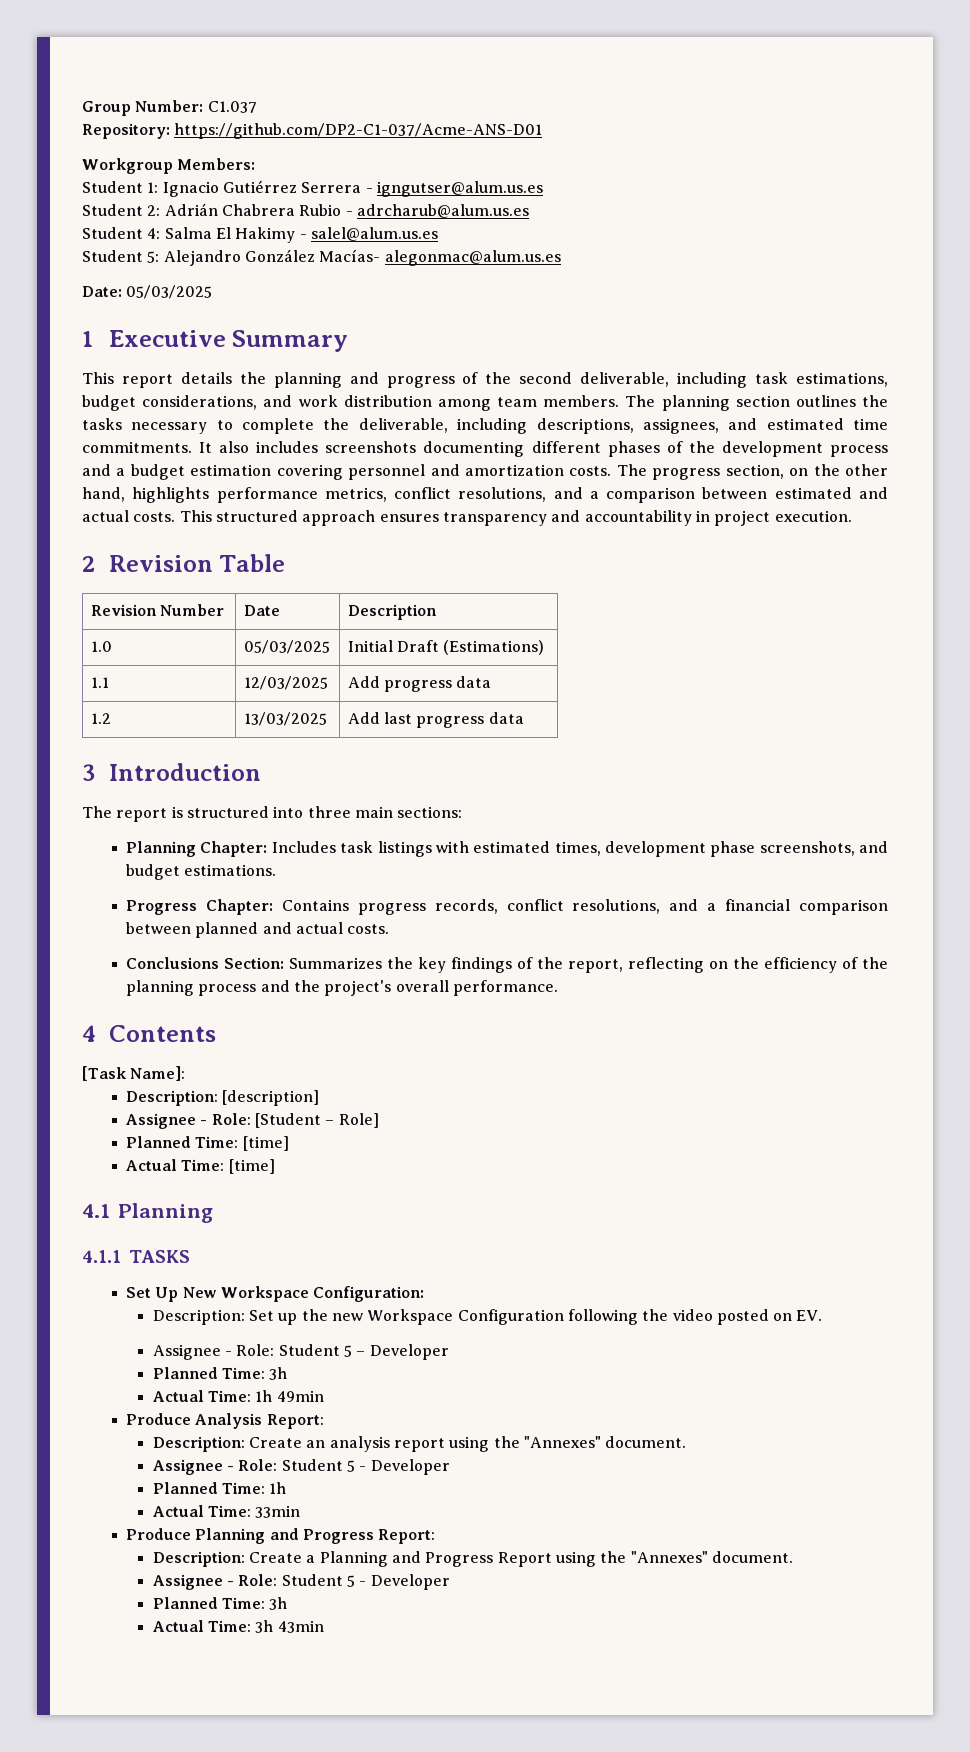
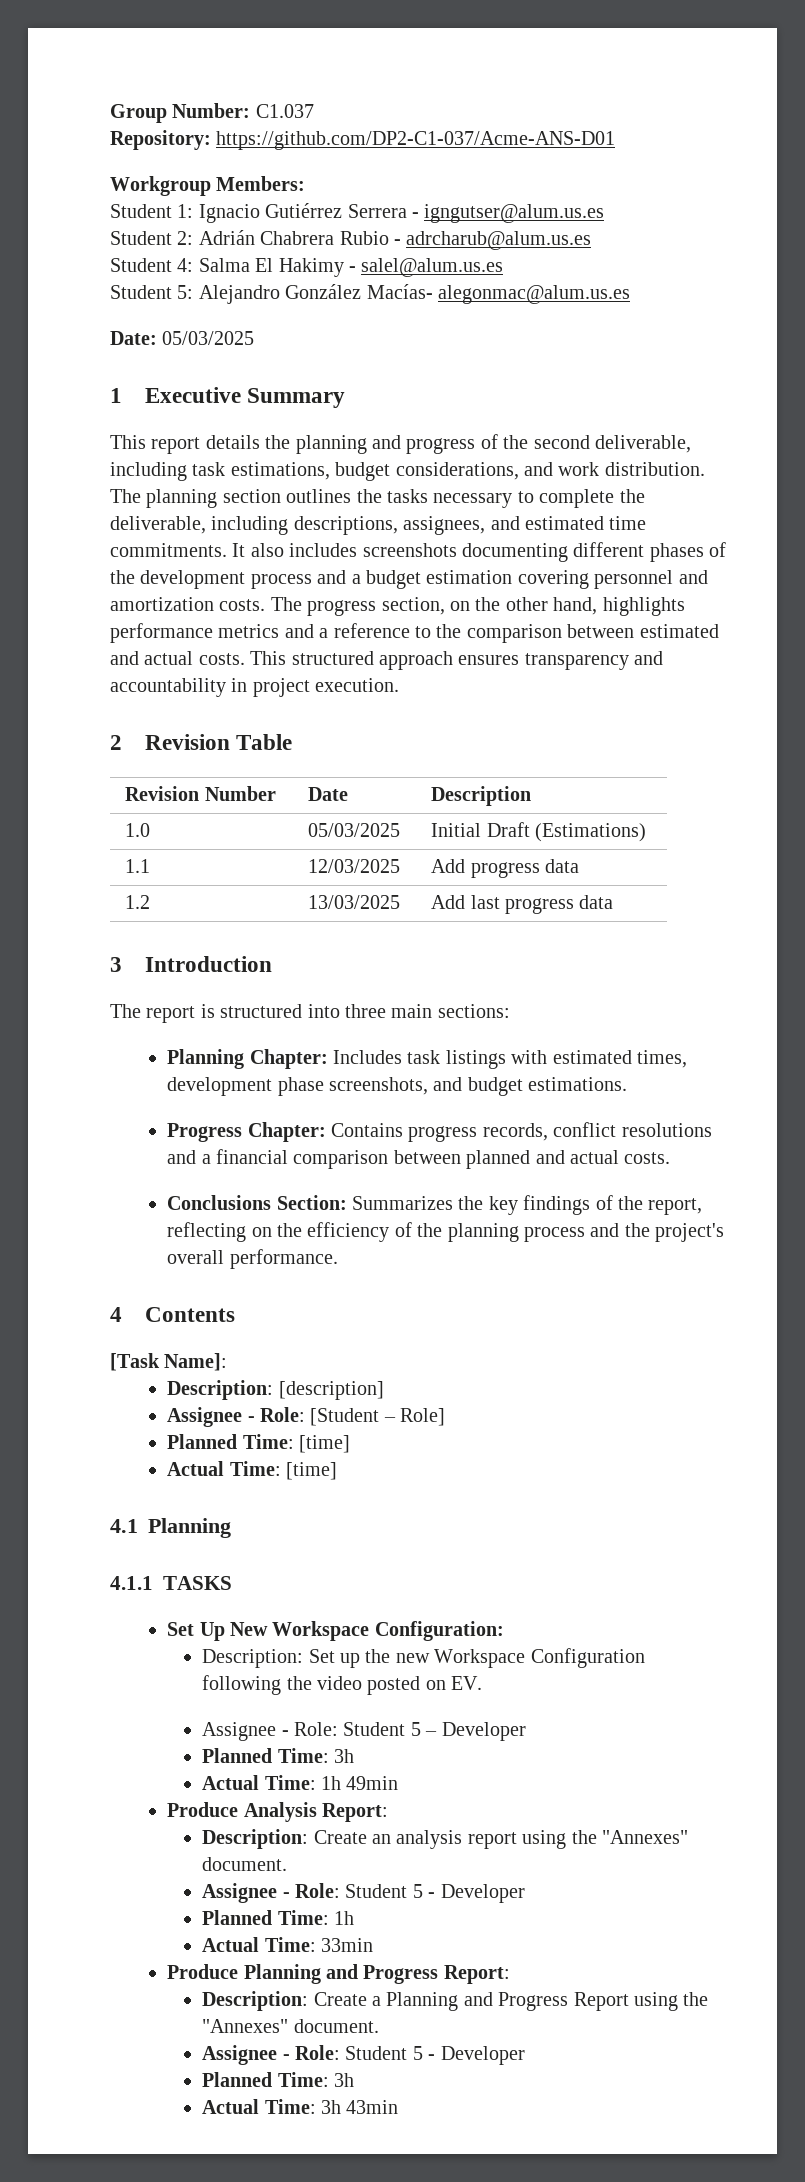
- This report details the planning and progress of the second deliverable, including task estimations, budget considerations, and work distribution among team members.
+ This report details the planning and progress of the second deliverable, including task estimations, budget considerations, and work distribution.
- The progress section, on the other hand, highlights performance metrics, conflict resolutions, and a comparison between estimated and actual costs.
+ The progress section, on the other hand, highlights performance metrics and a reference to the comparison between estimated and actual costs.
- Progress Chapter: Contains progress records, conflict resolutions, and a financial comparison between planned and actual costs.
+ Progress Chapter: Contains progress records, conflict resolutions and a financial comparison between planned and actual costs.

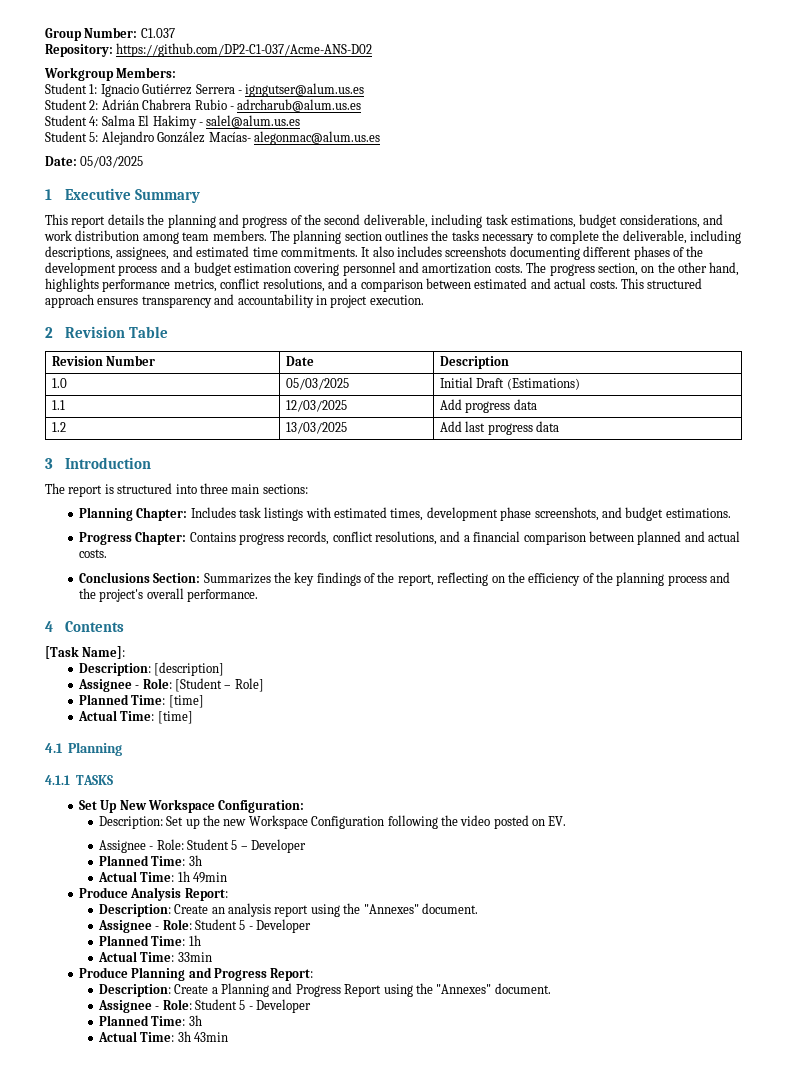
- Repository: https://github.com/DP2-C1-037/Acme-ANS-D01
+ Repository: https://github.com/DP2-C1-037/Acme-ANS-D02
- This report details the planning and progress of the second deliverable, including task estimations, budget considerations, and work distribution.
+ This report details the planning and progress of the second deliverable, including task estimations, budget considerations, and work distribution among team members.
- The progress section, on the other hand, highlights performance metrics and a reference to the comparison between estimated and actual costs.
+ The progress section, on the other hand, highlights performance metrics, conflict resolutions, and a comparison between estimated and actual costs.
- Progress Chapter: Contains progress records, conflict resolutions and a financial comparison between planned and actual costs.
+ Progress Chapter: Contains progress records, conflict resolutions, and a financial comparison between planned and actual costs.

